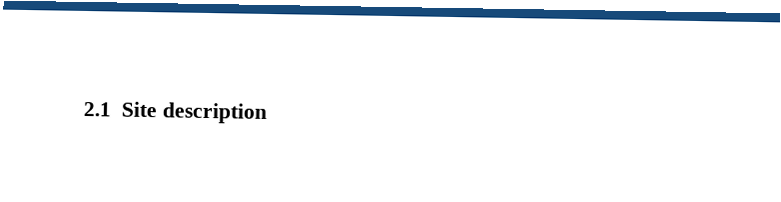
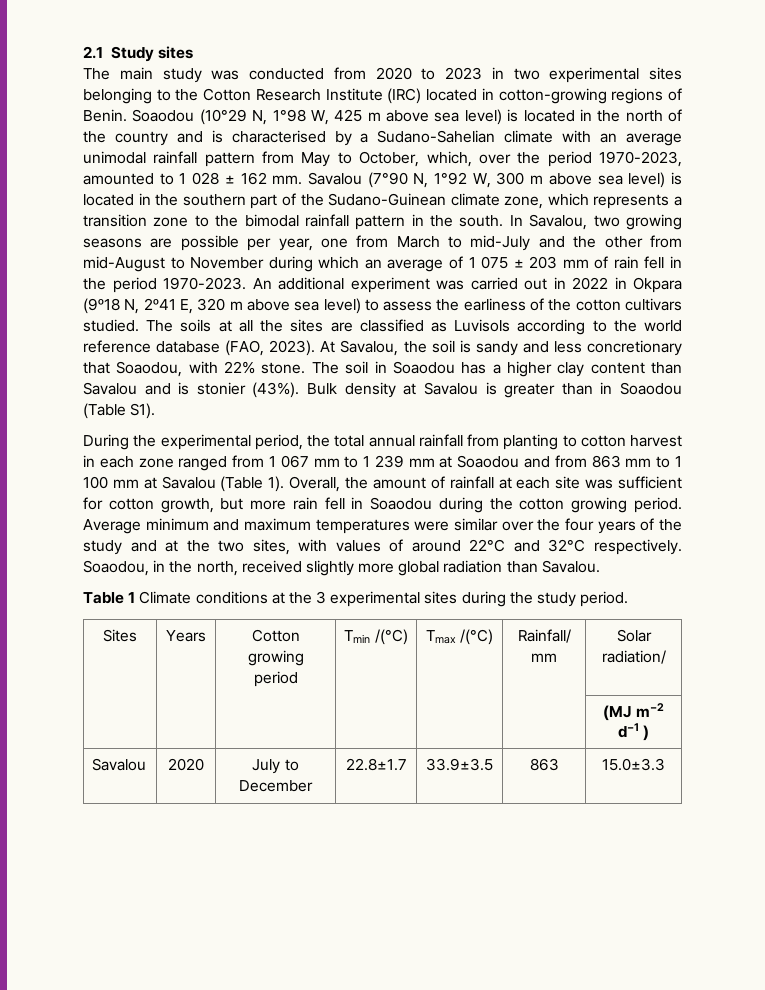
- 2.1 Site description
+ 2.1 Study sites
+ The main study was conducted from 2020 to 2023 in two experimental sites belonging to the Cotton Research Institute (IRC) located in cotton-growing regions of Benin. Soaodou (10°29 N, 1°98 W, 425 m above sea level) is located in the north of the country and is characterised by a Sudano-Sahelian climate with an average unimodal rainfall pattern from May to October, which, over the period 1970-2023, amounted to 1 028 ± 162 mm. Savalou (7°90 N, 1°92 W, 300 m above sea level) is located in the southern part of the Sudano-Guinean climate zone, which represents a transition zone to the bimodal rainfall pattern in the south. In Savalou, two growing seasons are possible per year, one from March to mid-July and the other from mid-August to November during which an average of 1 075 ± 203 mm of rain fell in the period 1970-2023. An additional experiment was carried out in 2022 in Okpara (9º18 N, 2º41 E, 320 m above sea level) to assess the earliness of the cotton cultivars studied. The soils at all the sites are classified as Luvisols according to the world reference database (FAO, 2023). At Savalou, the soil is sandy and less concretionary that Soaodou, with 22% stone. The soil in Soaodou has a higher clay content than Savalou and is stonier (43%). Bulk density at Savalou is greater than in Soaodou (Table S1).
+ During the experimental period, the total annual rainfall from planting to cotton harvest in each zone ranged from 1 067 mm to 1 239 mm at Soaodou and from 863 mm to 1 100 mm at Savalou (Table 1). Overall, the amount of rainfall at each site was sufficient for cotton growth, but more rain fell in Soaodou during the cotton growing period. Average minimum and maximum temperatures were similar over the four years of the study and at the two sites, with values of around 22°C and 32°C respectively. Soaodou, in the north, received slightly more global radiation than Savalou.
+ Table 1 Climate conditions at the 3 experimental sites during the study period.
+ Sites | Years | Cotton growing period | Tmin /(°C) | Tmax /(°C) | Rainfall/ mm | Solar radiation/
+ | | | | | | (MJ m−2 d−1 )
+ Savalou | 2020 | July to December | 22.8±1.7 | 33.9±3.5 | 863 | 15.0±3.3

